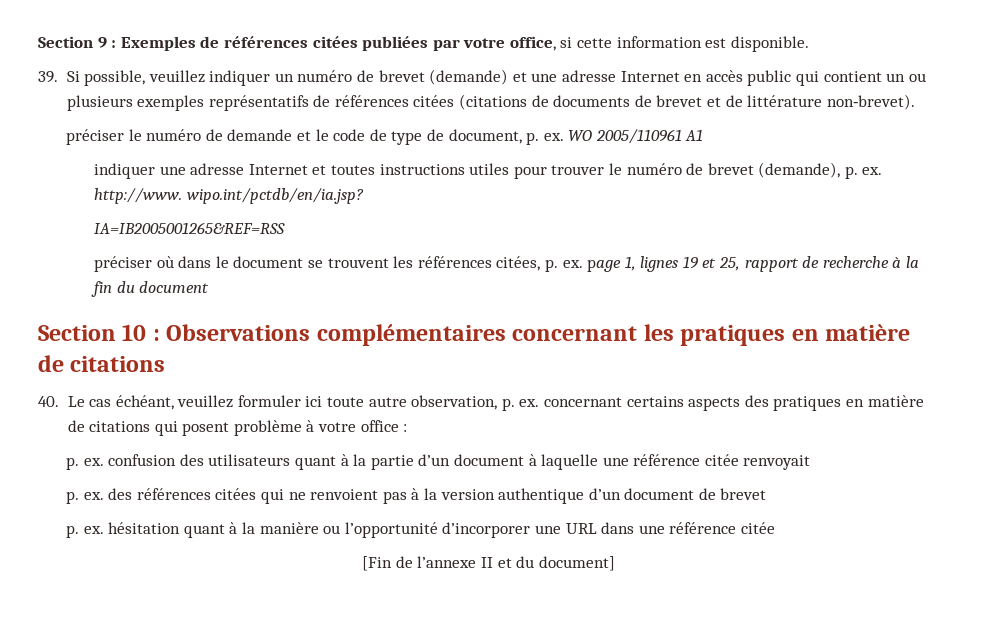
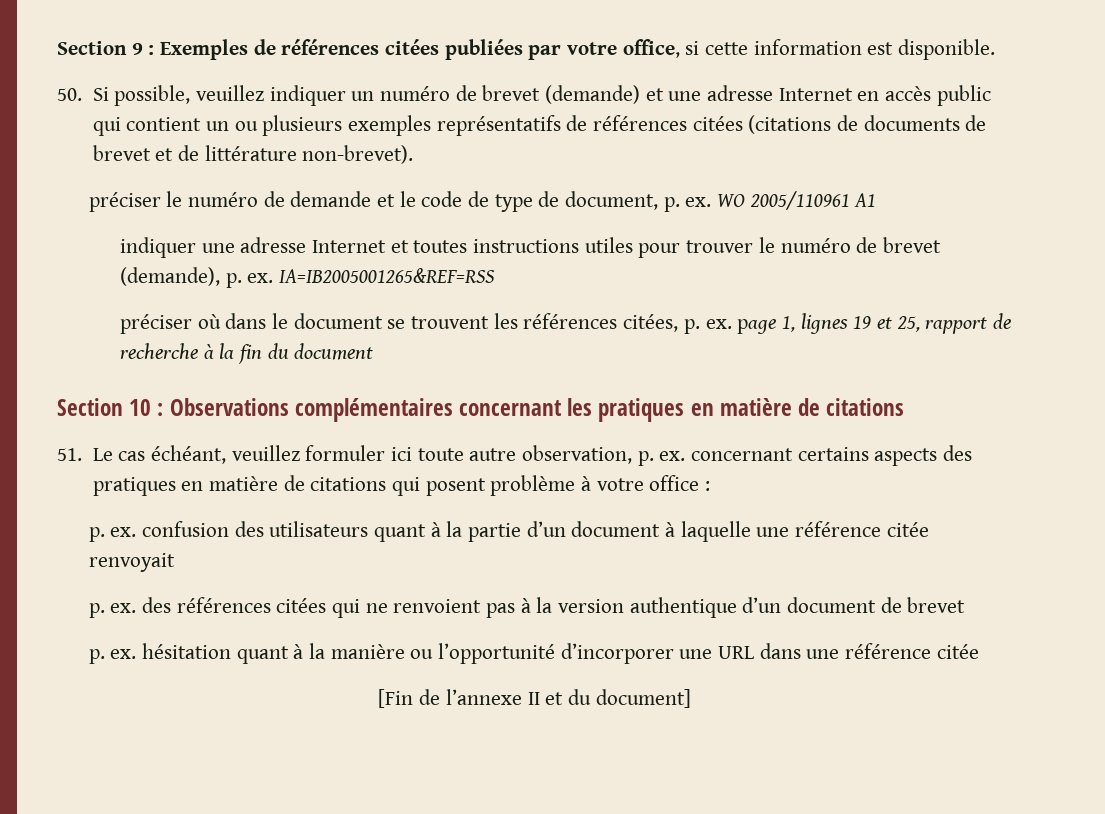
- 39. Si possible, veuillez indiquer un numéro de brevet (demande) et une adresse Internet en accès public qui contient un ou plusieurs exemples représentatifs de références citées (citations de documents de brevet et de littérature non‑brevet).
+ 50. Si possible, veuillez indiquer un numéro de brevet (demande) et une adresse Internet en accès public qui contient un ou plusieurs exemples représentatifs de références citées (citations de documents de brevet et de littérature non‑brevet).
- indiquer une adresse Internet et toutes instructions utiles pour trouver le numéro de brevet (demande), p. ex. http://www. wipo.int/pctdb/en/ia.jsp?
- IA=IB2005001265&REF=RSS
+ indiquer une adresse Internet et toutes instructions utiles pour trouver le numéro de brevet (demande), p. ex. IA=IB2005001265&REF=RSS
- 40. Le cas échéant, veuillez formuler ici toute autre observation, p. ex. concernant certains aspects des pratiques en matière de citations qui posent problème à votre office :
+ 51. Le cas échéant, veuillez formuler ici toute autre observation, p. ex. concernant certains aspects des pratiques en matière de citations qui posent problème à votre office :

